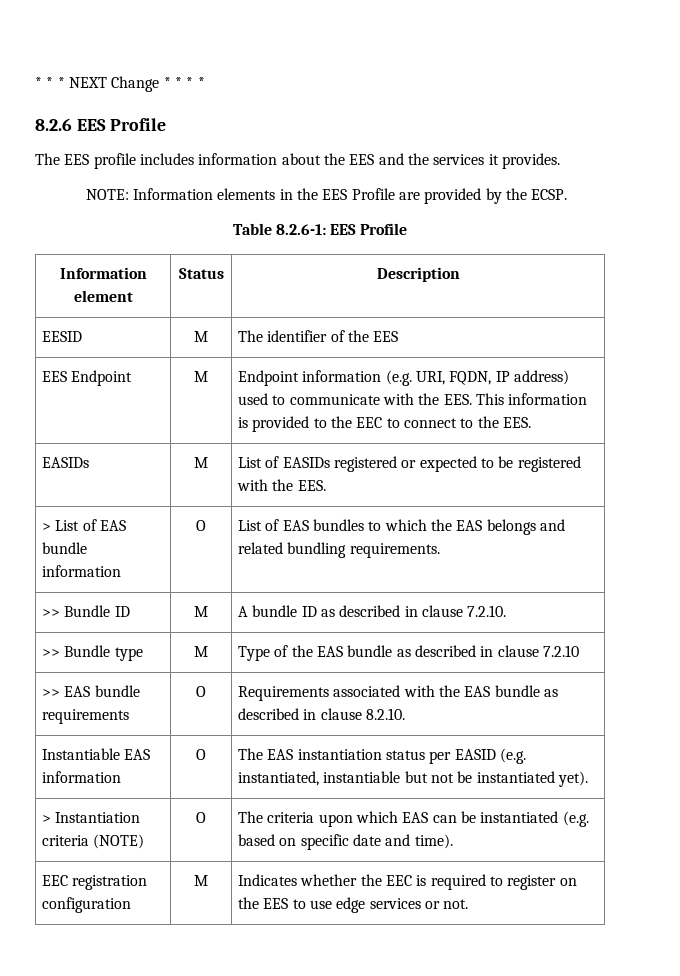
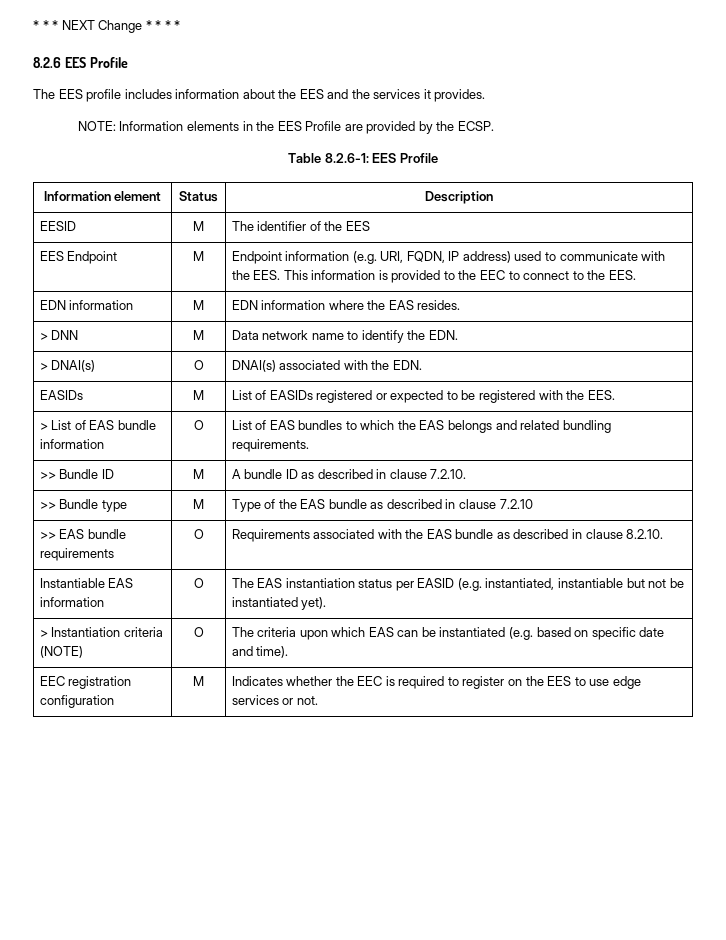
+ EDN information | M | EDN information where the EAS resides.
+ > DNN | M | Data network name to identify the EDN.
+ > DNAI(s) | O | DNAI(s) associated with the EDN.

